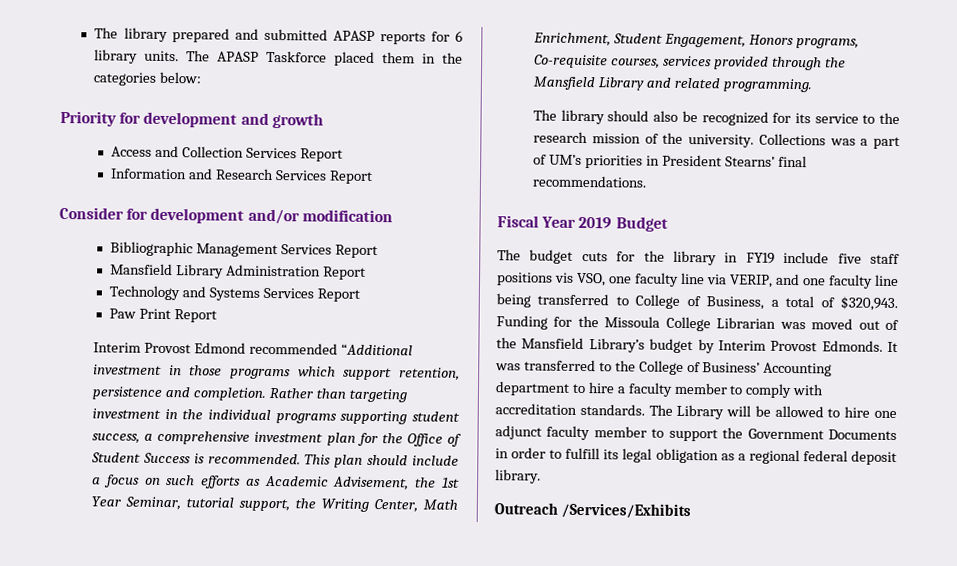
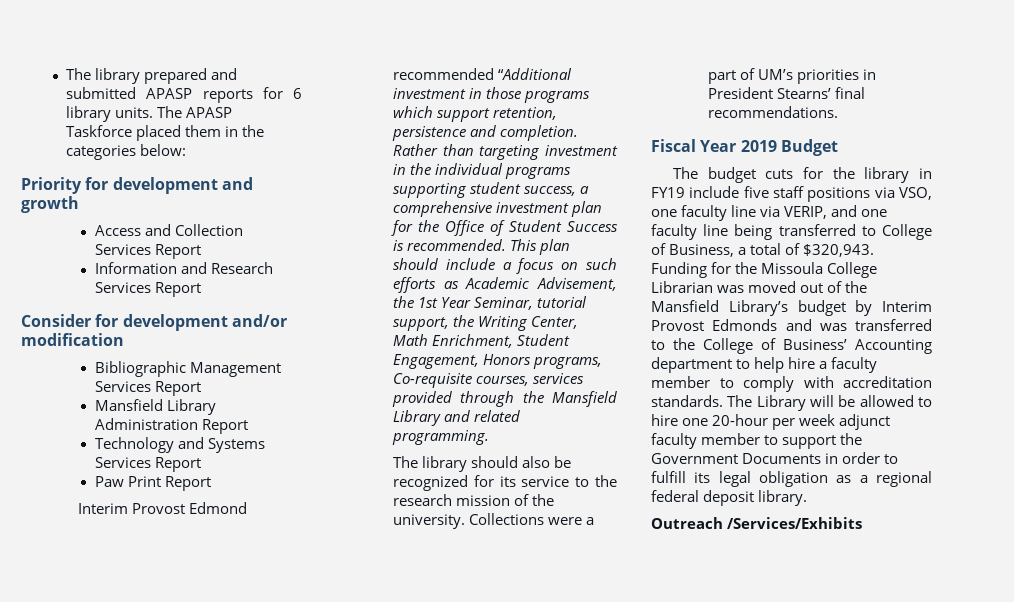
- Collections was a part of UM’s priorities in President Stearns’ final recommendations.
+ Collections were a part of UM’s priorities in President Stearns’ final recommendations.
- The budget cuts for the library in FY19 include five staff positions vis VSO, one faculty line via VERIP, and one faculty line being transferred to College of Business, a total of $320,943.
+ The budget cuts for the library in FY19 include five staff positions via VSO, one faculty line via VERIP, and one faculty line being transferred to College of Business, a total of $320,943.
- Funding for the Missoula College Librarian was moved out of the Mansfield Library’s budget by Interim Provost Edmonds. It was transferred to the College of Business’ Accounting department to hire a faculty member to comply with accreditation standards.
+ Funding for the Missoula College Librarian was moved out of the Mansfield Library’s budget by Interim Provost Edmonds and was transferred to the College of Business’ Accounting department to help hire a faculty member to comply with accreditation standards.
- The Library will be allowed to hire one adjunct faculty member to support the Government Documents in order to fulfill its legal obligation as a regional federal deposit library.
+ The Library will be allowed to hire one 20-hour per week adjunct faculty member to support the Government Documents in order to fulfill its legal obligation as a regional federal deposit library.

